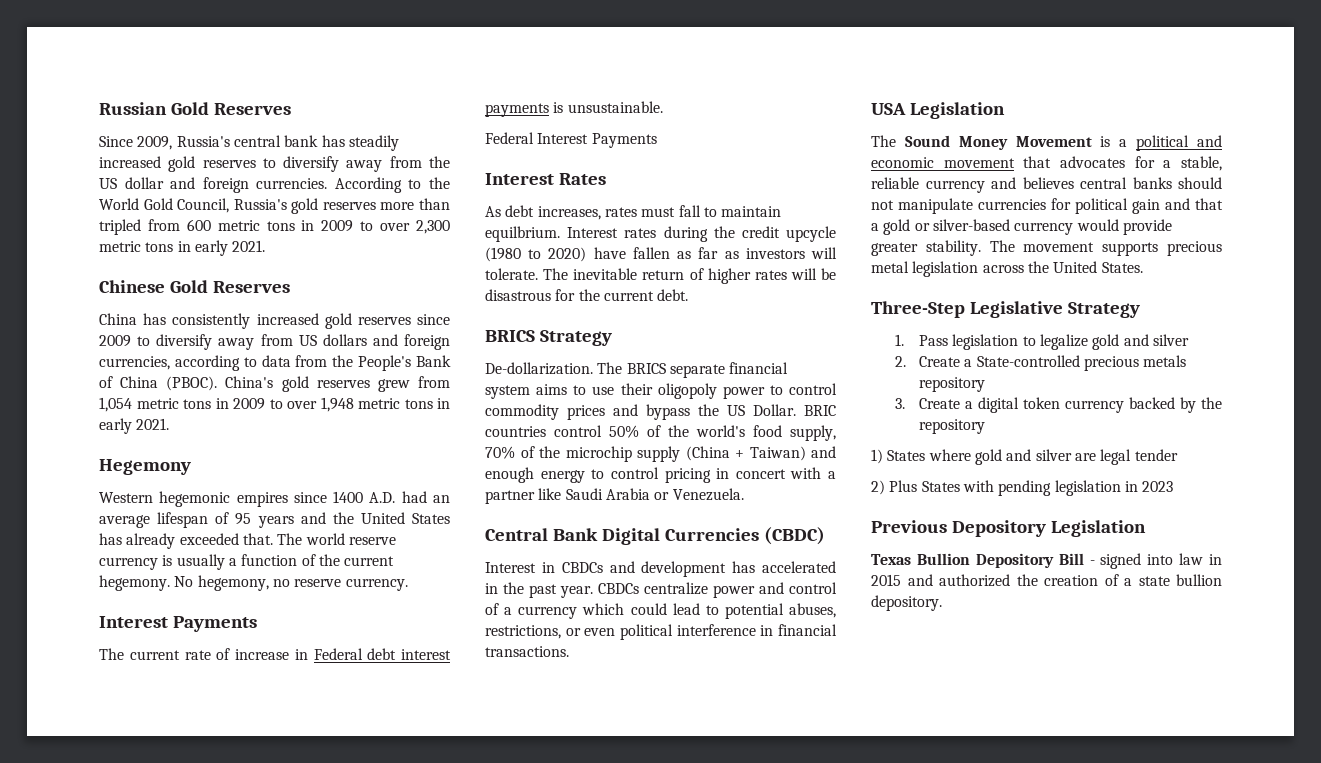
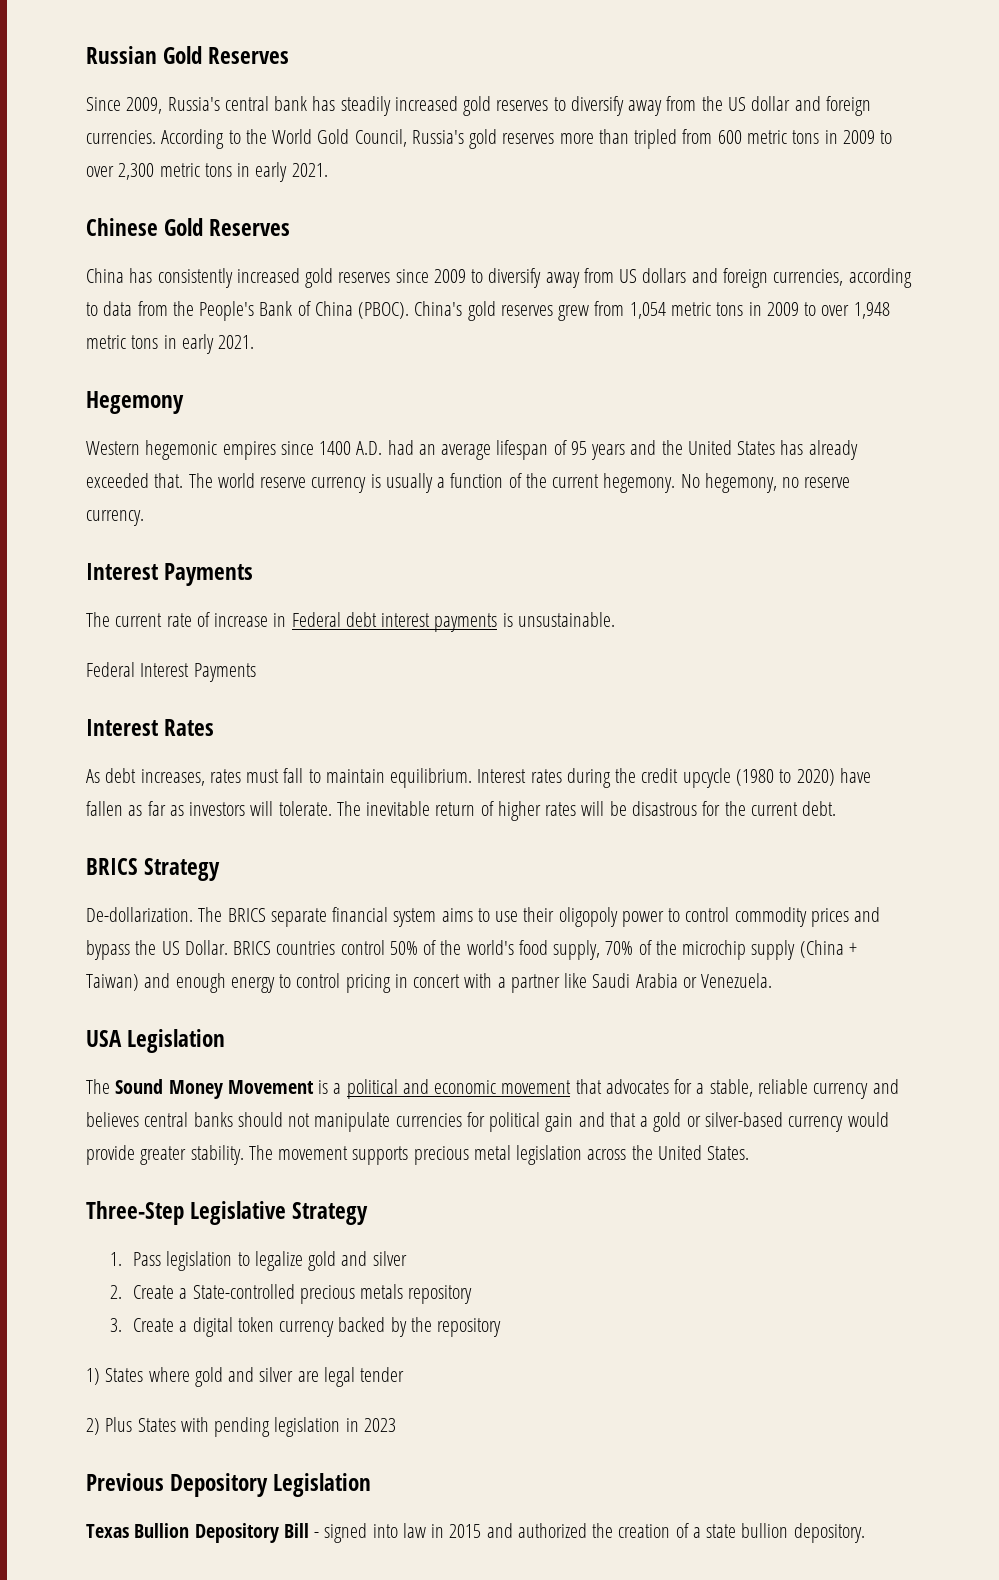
- As debt increases, rates must fall to maintain equilbrium.
+ As debt increases, rates must fall to maintain equilibrium.
- BRIC countries control 50% of the world's food supply, 70% of the microchip supply (China + Taiwan) and enough energy to control pricing in concert with a partner like Saudi Arabia or Venezuela.
+ BRICS countries control 50% of the world's food supply, 70% of the microchip supply (China + Taiwan) and enough energy to control pricing in concert with a partner like Saudi Arabia or Venezuela.
- Central Bank Digital Currencies (CBDC)
- Interest in CBDCs and development has accelerated in the past year. CBDCs centralize power and control of a currency which could lead to potential abuses, restrictions, or even political interference in financial transactions.

